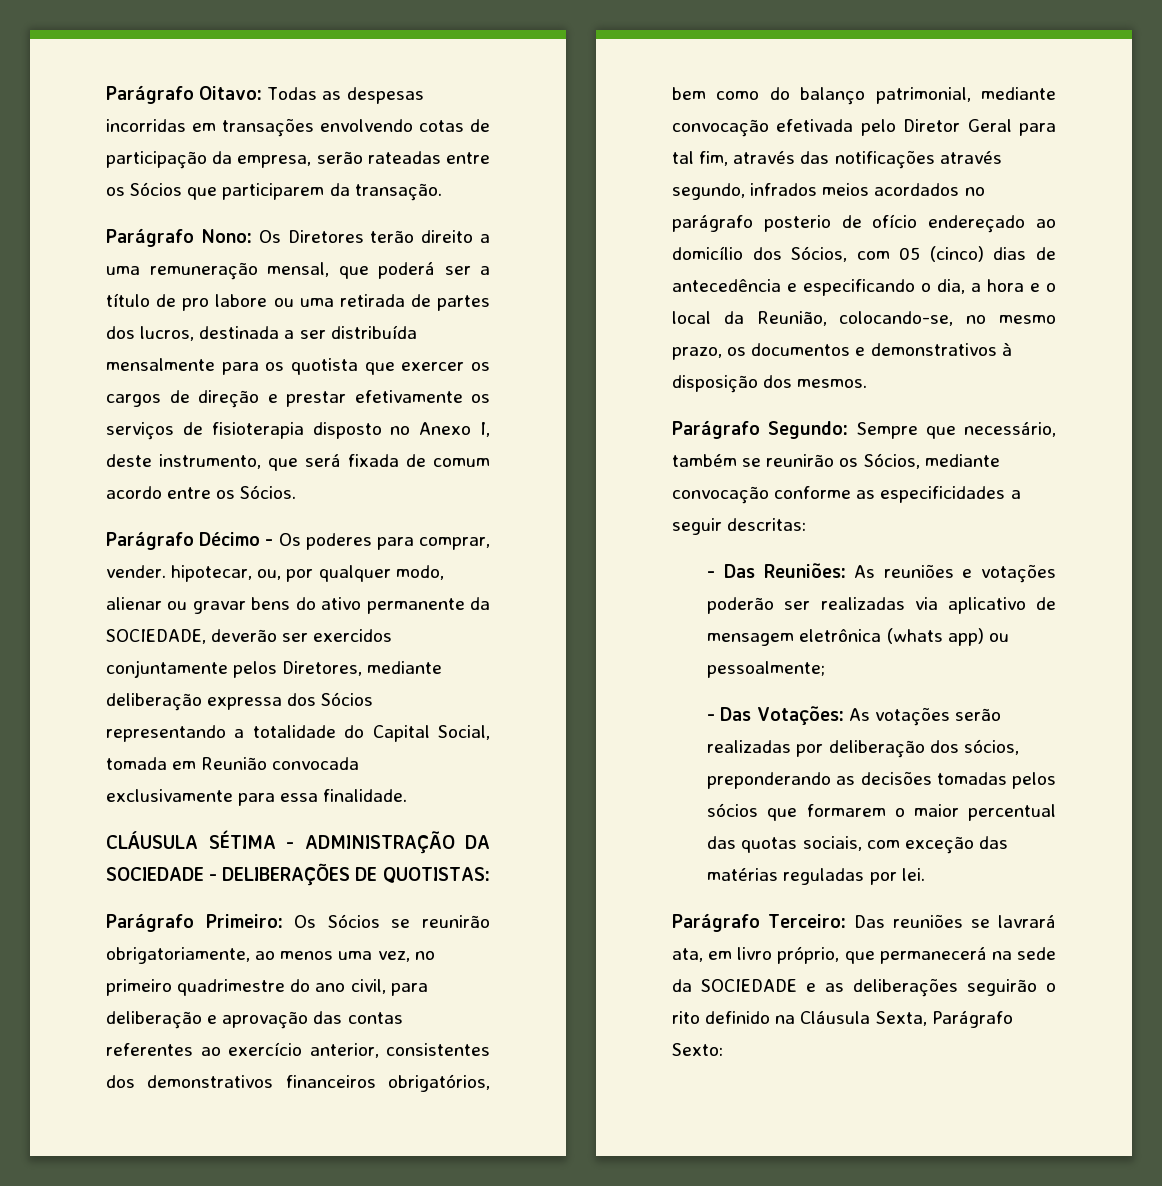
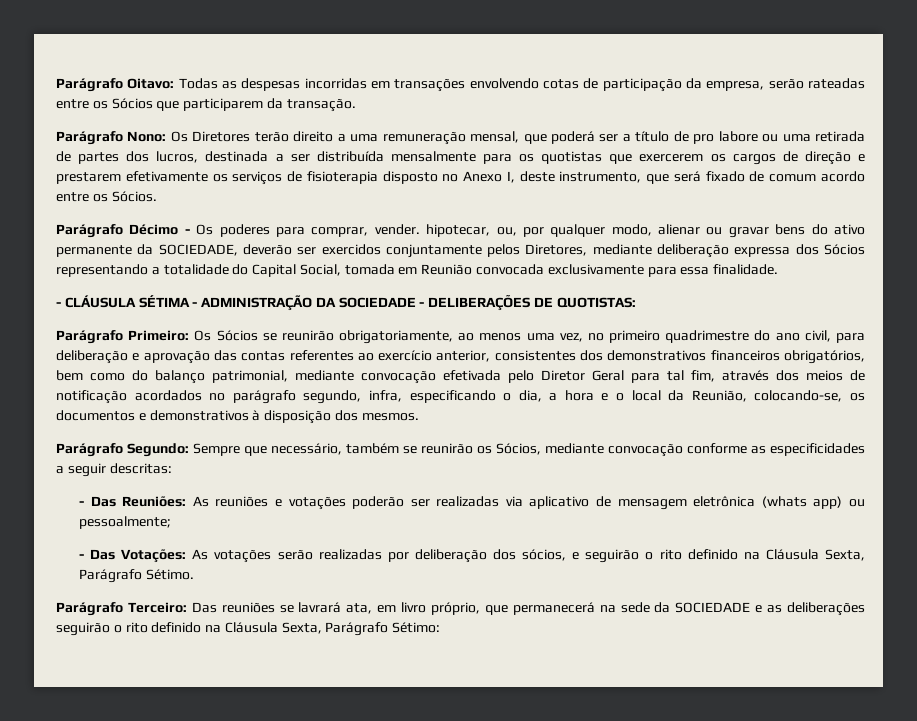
- Parágrafo Nono: Os Diretores terão direito a uma remuneração mensal, que poderá ser a título de pro labore ou uma retirada de partes dos lucros, destinada a ser distribuída mensalmente para os quotista que exercer os cargos de direção e prestar efetivamente os serviços de fisioterapia disposto no Anexo I, deste instrumento, que será fixada de comum acordo entre os Sócios.
+ Parágrafo Nono: Os Diretores terão direito a uma remuneração mensal, que poderá ser a título de pro labore ou uma retirada de partes dos lucros, destinada a ser distribuída mensalmente para os quotistas que exercerem os cargos de direção e prestarem efetivamente os serviços de fisioterapia disposto no Anexo I, deste instrumento, que será fixado de comum acordo entre os Sócios.
- CLÁUSULA SÉTIMA - ADMINISTRAÇÃO DA SOCIEDADE - DELIBERAÇÕES DE QUOTISTAS:
+ - CLÁUSULA SÉTIMA - ADMINISTRAÇÃO DA SOCIEDADE - DELIBERAÇÕES DE QUOTISTAS:
- Os Sócios se reunirão obrigatoriamente, ao menos uma vez, no primeiro quadrimestre do ano civil, para deliberação e aprovação das contas referentes ao exercício anterior, consistentes dos demonstrativos financeiros obrigatórios, bem como do balanço patrimonial, mediante convocação efetivada pelo Diretor Geral para tal fim, através das notificações através segundo, infrados meios acordados no parágrafo posterio de ofício endereçado ao domicílio dos Sócios, com 05 (cinco) dias de antecedência e especificando o dia, a hora e o local da Reunião, colocando-se, no mesmo prazo, os documentos e demonstrativos à disposição dos mesmos.
+ Os Sócios se reunirão obrigatoriamente, ao menos uma vez, no primeiro quadrimestre do ano civil, para deliberação e aprovação das contas referentes ao exercício anterior, consistentes dos demonstrativos financeiros obrigatórios, bem como do balanço patrimonial, mediante convocação efetivada pelo Diretor Geral para tal fim, através dos meios de notificação acordados no parágrafo segundo, infra, especificando o dia, a hora e o local da Reunião, colocando-se, os documentos e demonstrativos à disposição dos mesmos.
- - Das Votações: As votações serão realizadas por deliberação dos sócios, preponderando as decisões tomadas pelos sócios que formarem o maior percentual das quotas sociais, com exceção das matérias reguladas por lei.
+ - Das Votações: As votações serão realizadas por deliberação dos sócios, e seguirão o rito definido na Cláusula Sexta, Parágrafo Sétimo.
- Parágrafo Terceiro: Das reuniões se lavrará ata, em livro próprio, que permanecerá na sede da SOCIEDADE e as deliberações seguirão o rito definido na Cláusula Sexta, Parágrafo Sexto:
+ Parágrafo Terceiro: Das reuniões se lavrará ata, em livro próprio, que permanecerá na sede da SOCIEDADE e as deliberações seguirão o rito definido na Cláusula Sexta, Parágrafo Sétimo:

